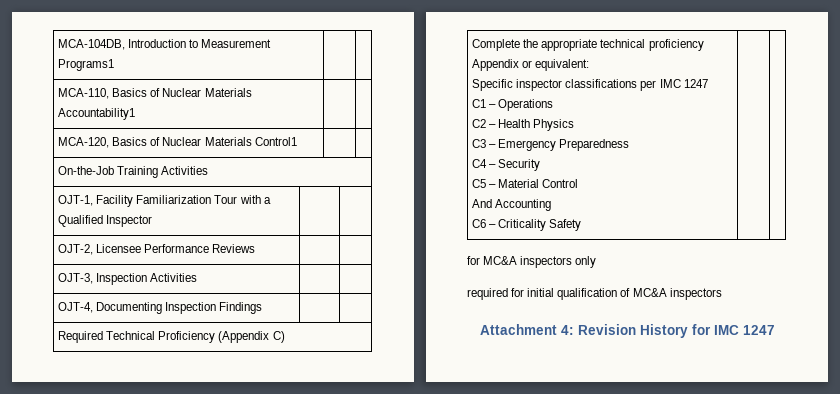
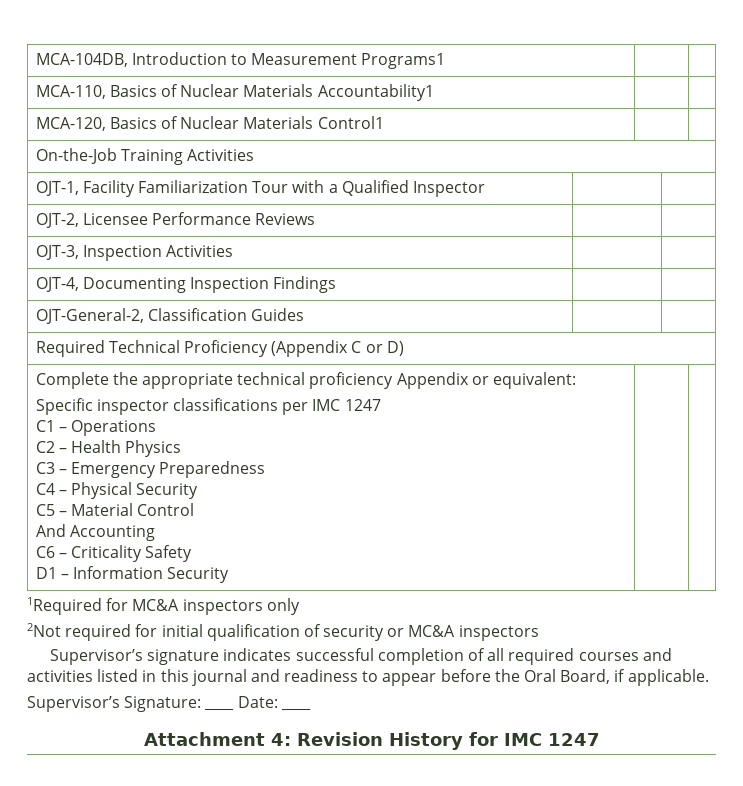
+ OJT-General-2, Classification Guides | |
- Required Technical Proficiency (Appendix C)
+ Required Technical Proficiency (Appendix C or D)
- C4 – Security
+ C4 – Physical Security
- for MC&A inspectors only
+ D1 – Information Security | |
+ 1Required for MC&A inspectors only
- required for initial qualification of MC&A inspectors
+ 2Not required for initial qualification of security or MC&A inspectors
+ Supervisor’s signature indicates successful completion of all required courses and activities listed in this journal and readiness to appear before the Oral Board, if applicable.
+ Supervisor’s Signature: ____ Date: ____

